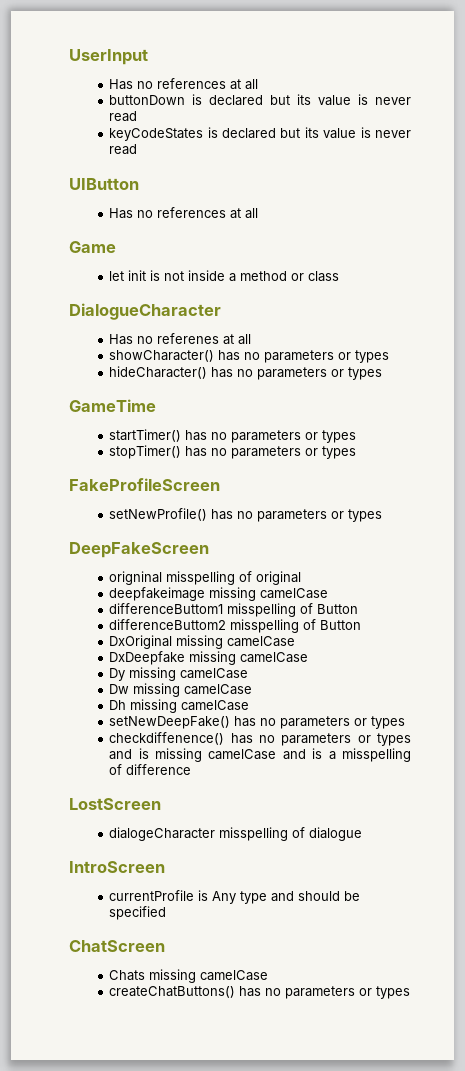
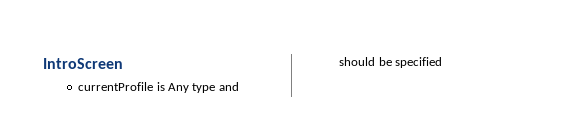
- UserInput
- Has no references at all
- buttonDown is declared but its value is never read
- keyCodeStates is declared but its value is never read
- UIButton
- Has no references at all
- Game
- let init is not inside a method or class
- DialogueCharacter
- Has no referenes at all
- showCharacter() has no parameters or types
- hideCharacter() has no parameters or types
- GameTime
- startTimer() has no parameters or types
- stopTimer() has no parameters or types
- FakeProfileScreen
- setNewProfile() has no parameters or types
- DeepFakeScreen
- origninal misspelling of original
- deepfakeimage missing camelCase
- differenceButtom1 misspelling of Button
- differenceButtom2 misspelling of Button
- DxOriginal missing camelCase
- DxDeepfake missing camelCase
- Dy missing camelCase
- Dw missing camelCase
- Dh missing camelCase
- setNewDeepFake() has no parameters or types
- checkdiffenence() has no parameters or types and is missing camelCase and is a misspelling of difference
- LostScreen
- dialogeCharacter misspelling of dialogue
- ChatScreen
- Chats missing camelCase
- createChatButtons() has no parameters or types

